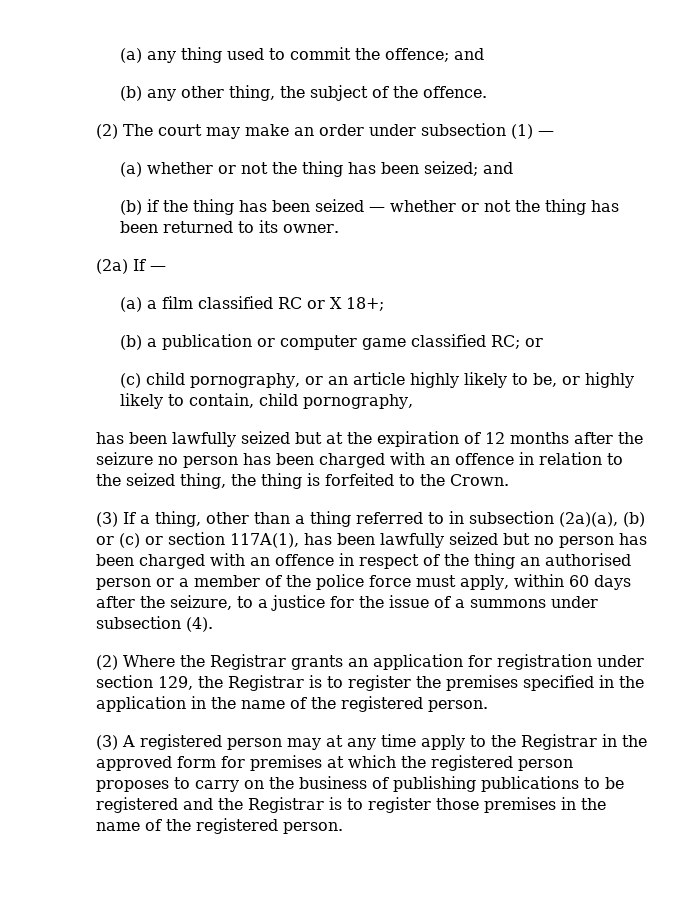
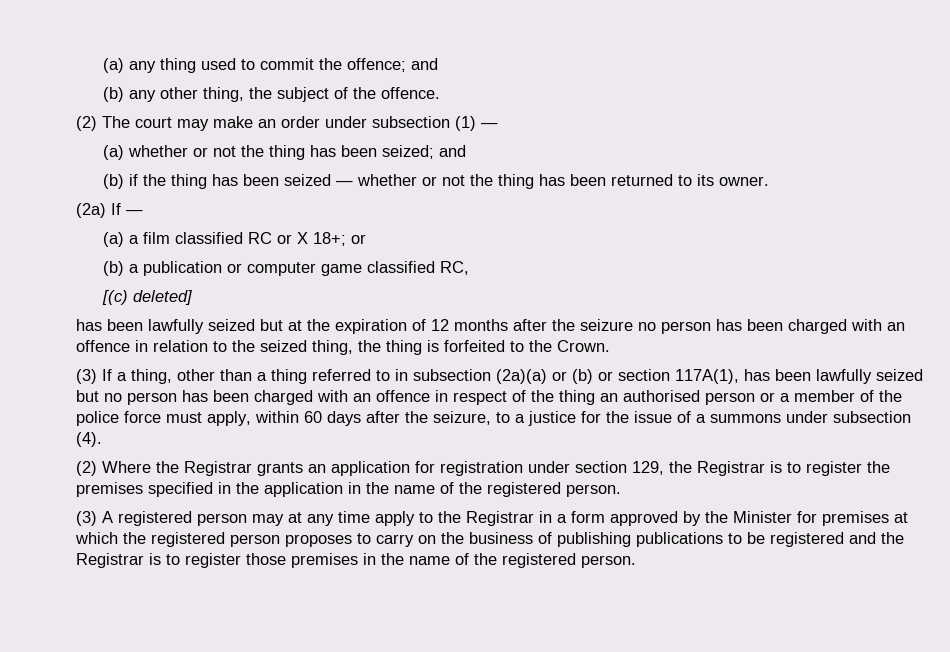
- (a) a film classified RC or X 18+;
+ (a) a film classified RC or X 18+; or
- (b) a publication or computer game classified RC; or
- (c) child pornography, or an article highly likely to be, or highly likely to contain, child pornography,
+ (b) a publication or computer game classified RC,
+ [(c) deleted]
- (3) If a thing, other than a thing referred to in subsection (2a)(a), (b) or (c) or section 117A(1), has been lawfully seized but no person has been charged with an offence in respect of the thing an authorised person or a member of the police force must apply, within 60 days after the seizure, to a justice for the issue of a summons under subsection (4).
+ (3) If a thing, other than a thing referred to in subsection (2a)(a) or (b) or section 117A(1), has been lawfully seized but no person has been charged with an offence in respect of the thing an authorised person or a member of the police force must apply, within 60 days after the seizure, to a justice for the issue of a summons under subsection (4).
- (3) A registered person may at any time apply to the Registrar in the approved form for premises at which the registered person proposes to carry on the business of publishing publications to be registered and the Registrar is to register those premises in the name of the registered person.
+ (3) A registered person may at any time apply to the Registrar in a form approved by the Minister for premises at which the registered person proposes to carry on the business of publishing publications to be registered and the Registrar is to register those premises in the name of the registered person.

